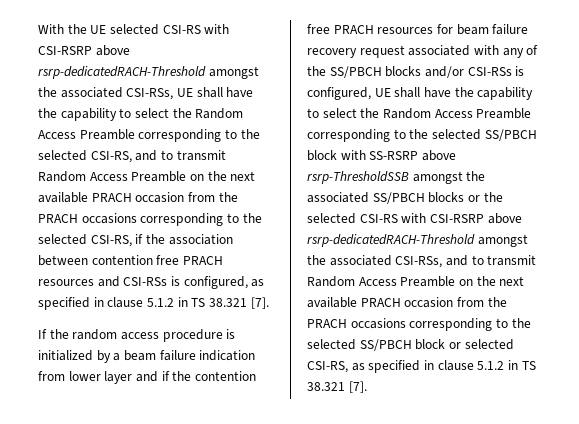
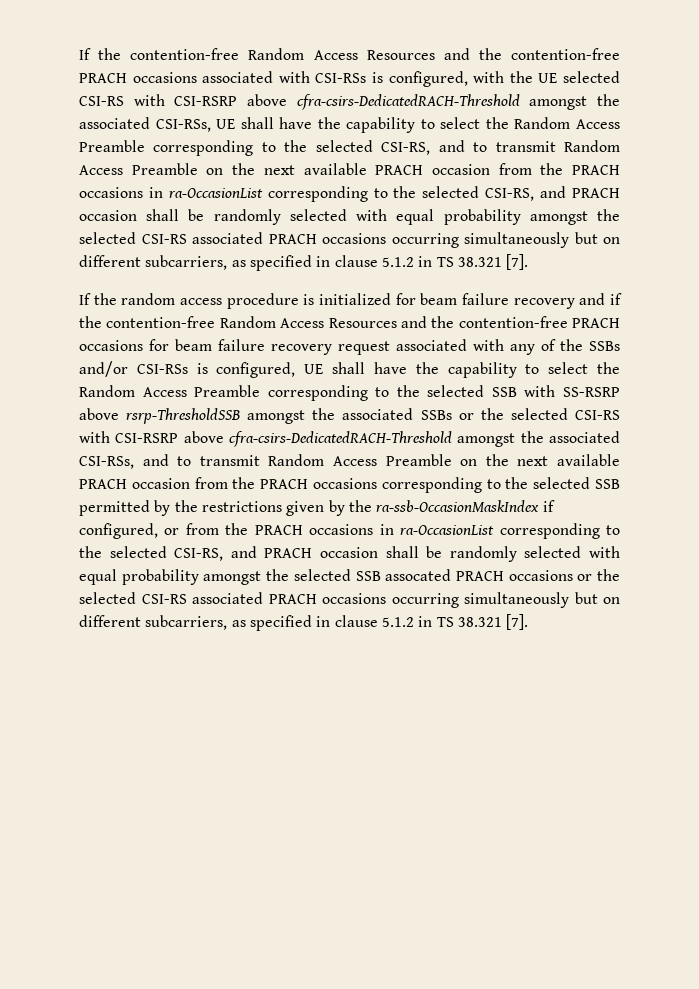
- With the UE selected CSI-RS with CSI-RSRP above rsrp-dedicatedRACH-Threshold amongst the associated CSI-RSs, UE shall have the capability to select the Random Access Preamble corresponding to the selected CSI-RS, and to transmit Random Access Preamble on the next available PRACH occasion from the PRACH occasions corresponding to the selected CSI-RS, if the association between contention free PRACH resources and CSI-RSs is configured, as specified in clause 5.1.2 in TS 38.321 [7].
+ If the contention-free Random Access Resources and the contention-free PRACH occasions associated with CSI-RSs is configured, with the UE selected CSI-RS with CSI-RSRP above cfra-csirs-DedicatedRACH-Threshold amongst the associated CSI-RSs, UE shall have the capability to select the Random Access Preamble corresponding to the selected CSI-RS, and to transmit Random Access Preamble on the next available PRACH occasion from the PRACH occasions in ra-OccasionList corresponding to the selected CSI-RS, and PRACH occasion shall be randomly selected with equal probability amongst the selected CSI-RS associated PRACH occasions occurring simultaneously but on different subcarriers, as specified in clause 5.1.2 in TS 38.321 [7].
- If the random access procedure is initialized by a beam failure indication from lower layer and if the contention free PRACH resources for beam failure recovery request associated with any of the SS/PBCH blocks and/or CSI-RSs is configured, UE shall have the capability to select the Random Access Preamble corresponding to the selected SS/PBCH block with SS-RSRP above rsrp-ThresholdSSB amongst the associated SS/PBCH blocks or the selected CSI-RS with CSI-RSRP above rsrp-dedicatedRACH-Threshold amongst the associated CSI-RSs, and to transmit Random Access Preamble on the next available PRACH occasion from the PRACH occasions corresponding to the selected SS/PBCH block or selected CSI-RS, as specified in clause 5.1.2 in TS 38.321 [7].
+ If the random access procedure is initialized for beam failure recovery and if the contention-free Random Access Resources and the contention-free PRACH occasions for beam failure recovery request associated with any of the SSBs and/or CSI-RSs is configured, UE shall have the capability to select the Random Access Preamble corresponding to the selected SSB with SS-RSRP above rsrp-ThresholdSSB amongst the associated SSBs or the selected CSI-RS with CSI-RSRP above cfra-csirs-DedicatedRACH-Threshold amongst the associated CSI-RSs, and to transmit Random Access Preamble on the next available PRACH occasion from the PRACH occasions corresponding to the selected SSB permitted by the restrictions given by the ra-ssb-OccasionMaskIndex if configured, or from the PRACH occasions in ra-OccasionList corresponding to the selected CSI-RS, and PRACH occasion shall be randomly selected with equal probability amongst the selected SSB assocated PRACH occasions or the selected CSI-RS associated PRACH occasions occurring simultaneously but on different subcarriers, as specified in clause 5.1.2 in TS 38.321 [7].

